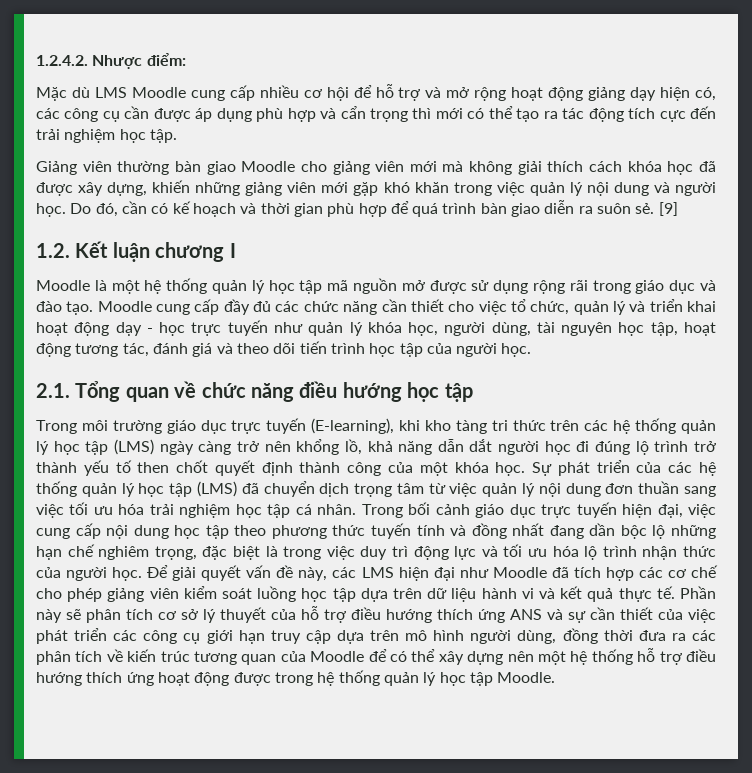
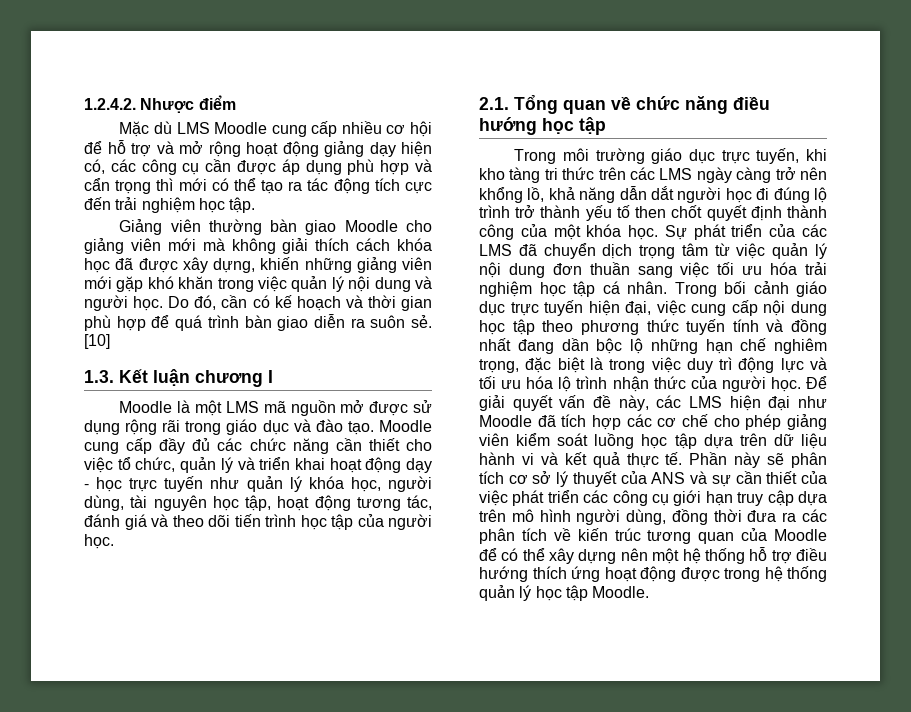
- 1.2.4.2. Nhược điểm:
+ 1.2.4.2. Nhược điểm
- [9]
- 1.2. Kết luận chương I
+ [10]
+ 1.3. Kết luận chương I
- Moodle là một hệ thống quản lý học tập mã nguồn mở được sử dụng rộng rãi trong giáo dục và đào tạo.
+ Moodle là một LMS mã nguồn mở được sử dụng rộng rãi trong giáo dục và đào tạo.
- Trong môi trường giáo dục trực tuyến (E-learning), khi kho tàng tri thức trên các hệ thống quản lý học tập (LMS) ngày càng trở nên khổng lồ, khả năng dẫn dắt người học đi đúng lộ trình trở thành yếu tố then chốt quyết định thành công của một khóa học.
+ Trong môi trường giáo dục trực tuyến, khi kho tàng tri thức trên các LMS ngày càng trở nên khổng lồ, khả năng dẫn dắt người học đi đúng lộ trình trở thành yếu tố then chốt quyết định thành công của một khóa học.
- Sự phát triển của các hệ thống quản lý học tập (LMS) đã chuyển dịch trọng tâm từ việc quản lý nội dung đơn thuần sang việc tối ưu hóa trải nghiệm học tập cá nhân.
+ Sự phát triển của các LMS đã chuyển dịch trọng tâm từ việc quản lý nội dung đơn thuần sang việc tối ưu hóa trải nghiệm học tập cá nhân.
- Phần này sẽ phân tích cơ sở lý thuyết của hỗ trợ điều hướng thích ứng ANS và sự cần thiết của việc phát triển các công cụ giới hạn truy cập dựa trên mô hình người dùng, đồng thời đưa ra các phân tích về kiến trúc tương quan của Moodle để có thể xây dựng nên một hệ thống hỗ trợ điều hướng thích ứng hoạt động được trong hệ thống quản lý học tập Moodle.
+ Phần này sẽ phân tích cơ sở lý thuyết của ANS và sự cần thiết của việc phát triển các công cụ giới hạn truy cập dựa trên mô hình người dùng, đồng thời đưa ra các phân tích về kiến trúc tương quan của Moodle để có thể xây dựng nên một hệ thống hỗ trợ điều hướng thích ứng hoạt động được trong hệ thống quản lý học tập Moodle.

